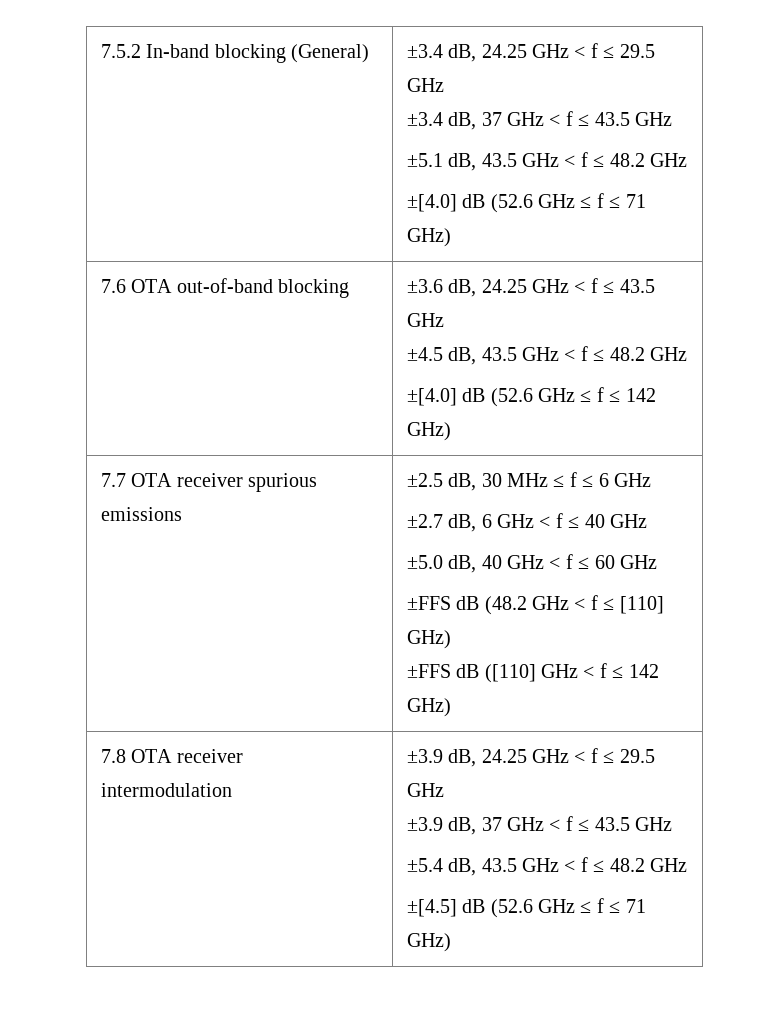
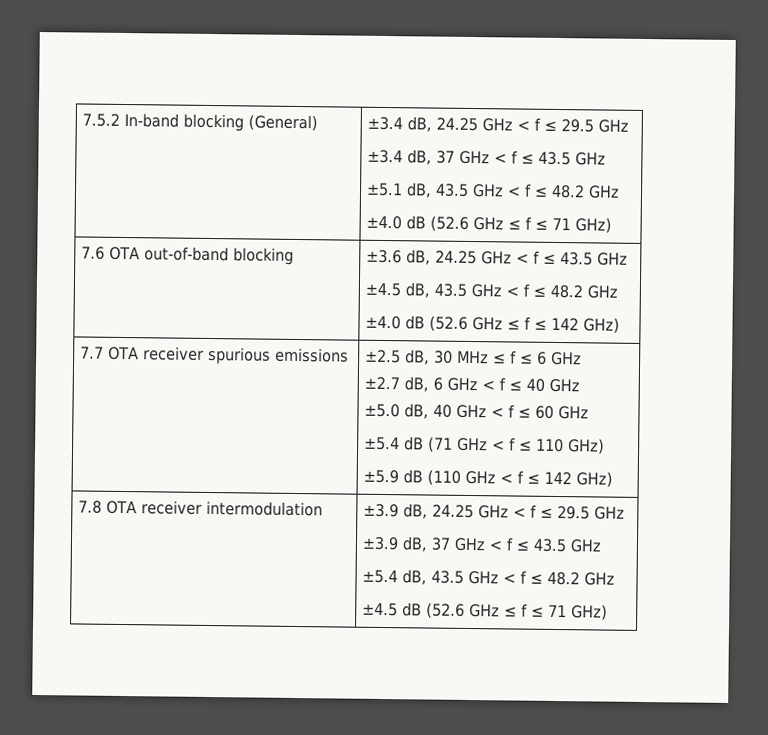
  7.5.2 In-band blocking (General) | ±3.4 dB, 24.25 GHz < f ≤ 29.5 GHz
  ±3.4 dB, 37 GHz < f ≤ 43.5 GHz
  ±5.1 dB, 43.5 GHz < f ≤ 48.2 GHz
- ±[4.0] dB (52.6 GHz ≤ f ≤ 71 GHz)
+ ±4.0 dB (52.6 GHz ≤ f ≤ 71 GHz)
  7.6 OTA out-of-band blocking | ±3.6 dB, 24.25 GHz < f ≤ 43.5 GHz
  ±4.5 dB, 43.5 GHz < f ≤ 48.2 GHz
- ±[4.0] dB (52.6 GHz ≤ f ≤ 142 GHz)
+ ±4.0 dB (52.6 GHz ≤ f ≤ 142 GHz)
- ±FFS dB (48.2 GHz < f ≤ [110] GHz)
- ±FFS dB ([110] GHz < f ≤ 142 GHz)
+ ±5.4 dB (71 GHz < f ≤ 110 GHz)
+ ±5.9 dB (110 GHz < f ≤ 142 GHz)
  7.8 OTA receiver intermodulation | ±3.9 dB, 24.25 GHz < f ≤ 29.5 GHz
  ±3.9 dB, 37 GHz < f ≤ 43.5 GHz
  ±5.4 dB, 43.5 GHz < f ≤ 48.2 GHz
- ±[4.5] dB (52.6 GHz ≤ f ≤ 71 GHz)
+ ±4.5 dB (52.6 GHz ≤ f ≤ 71 GHz)

